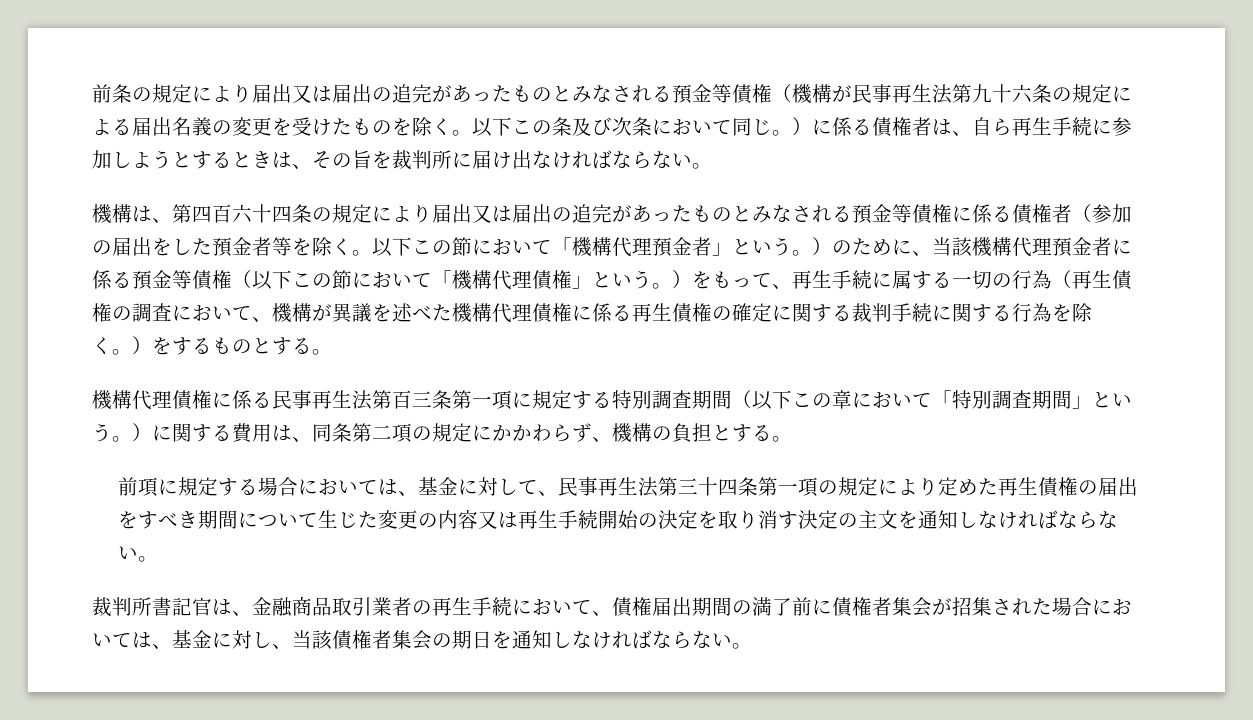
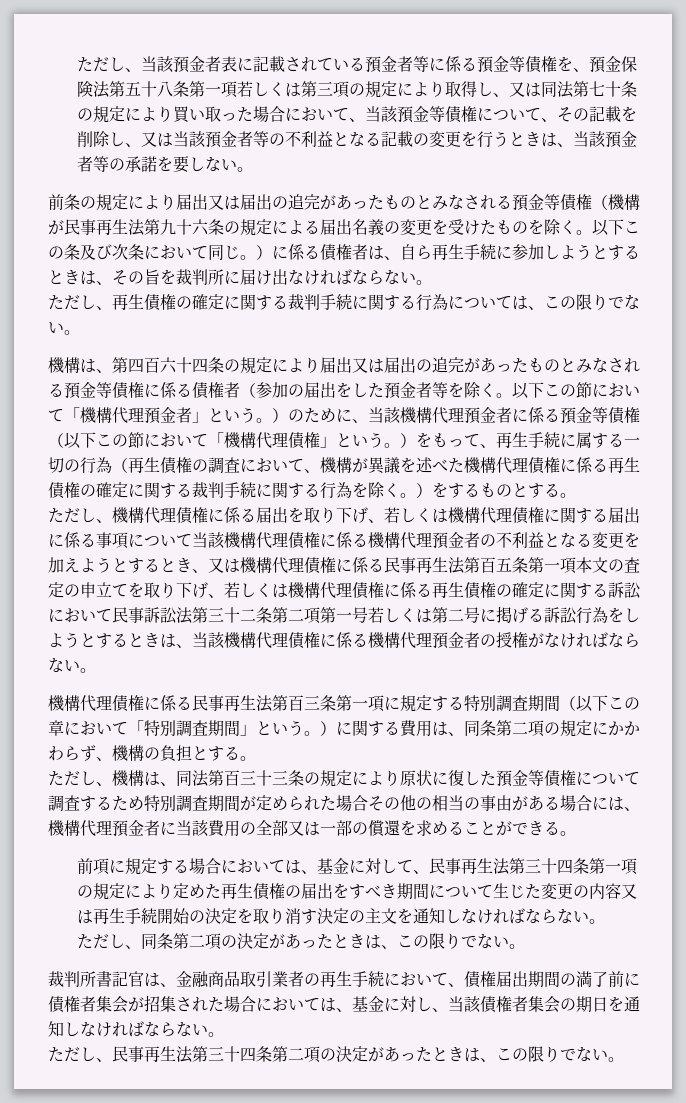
+ ただし、当該預金者表に記載されている預金者等に係る預金等債権を、預金保険法第五十八条第一項若しくは第三項の規定により取得し、又は同法第七十条の規定により買い取った場合において、当該預金等債権について、その記載を削除し、又は当該預金者等の不利益となる記載の変更を行うときは、当該預金者等の承諾を要しない。
+ ただし、再生債権の確定に関する裁判手続に関する行為については、この限りでない。
+ ただし、機構代理債権に係る届出を取り下げ、若しくは機構代理債権に関する届出に係る事項について当該機構代理債権に係る機構代理預金者の不利益となる変更を加えようとするとき、又は機構代理債権に係る民事再生法第百五条第一項本文の査定の申立てを取り下げ、若しくは機構代理債権に係る再生債権の確定に関する訴訟において民事訴訟法第三十二条第二項第一号若しくは第二号に掲げる訴訟行為をしようとするときは、当該機構代理債権に係る機構代理預金者の授権がなければならない。
+ ただし、機構は、同法第百三十三条の規定により原状に復した預金等債権について調査するため特別調査期間が定められた場合その他の相当の事由がある場合には、機構代理預金者に当該費用の全部又は一部の償還を求めることができる。
+ ただし、同条第二項の決定があったときは、この限りでない。
+ ただし、民事再生法第三十四条第二項の決定があったときは、この限りでない。

